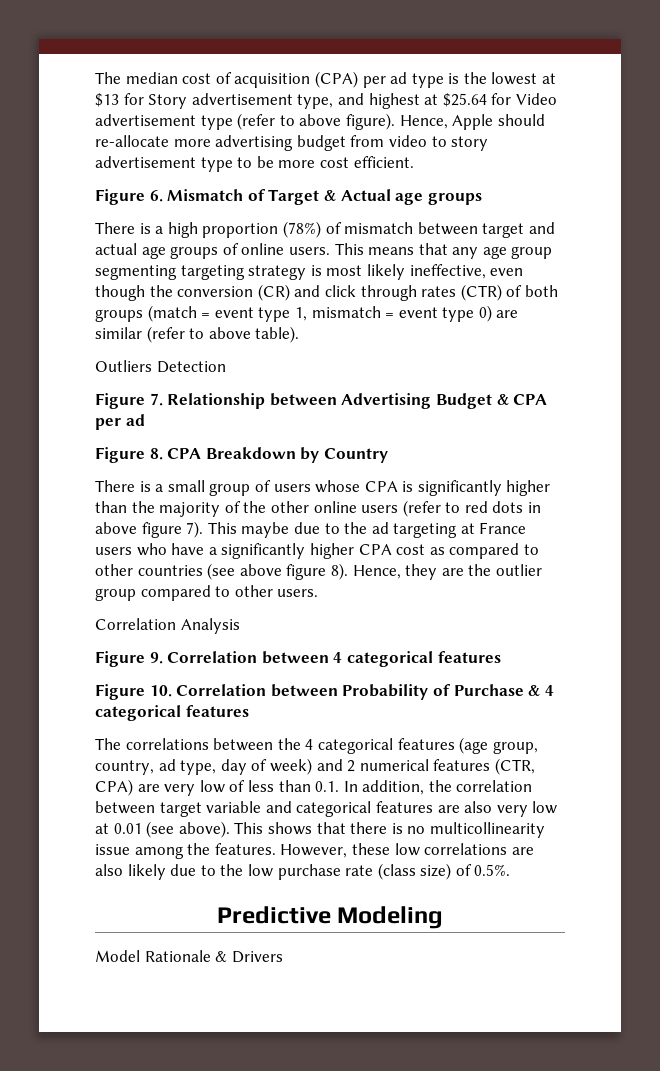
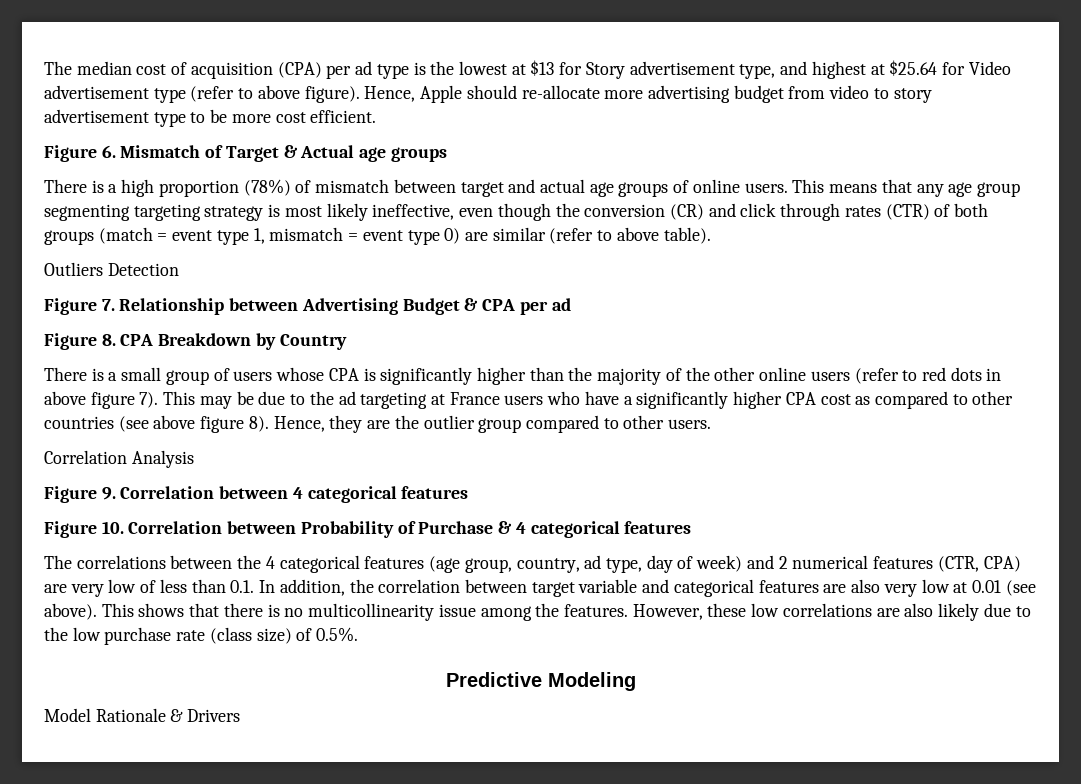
- This maybe due to the ad targeting at France users who have a significantly higher CPA cost as compared to other countries (see above figure 8).
+ This may be due to the ad targeting at France users who have a significantly higher CPA cost as compared to other countries (see above figure 8).

